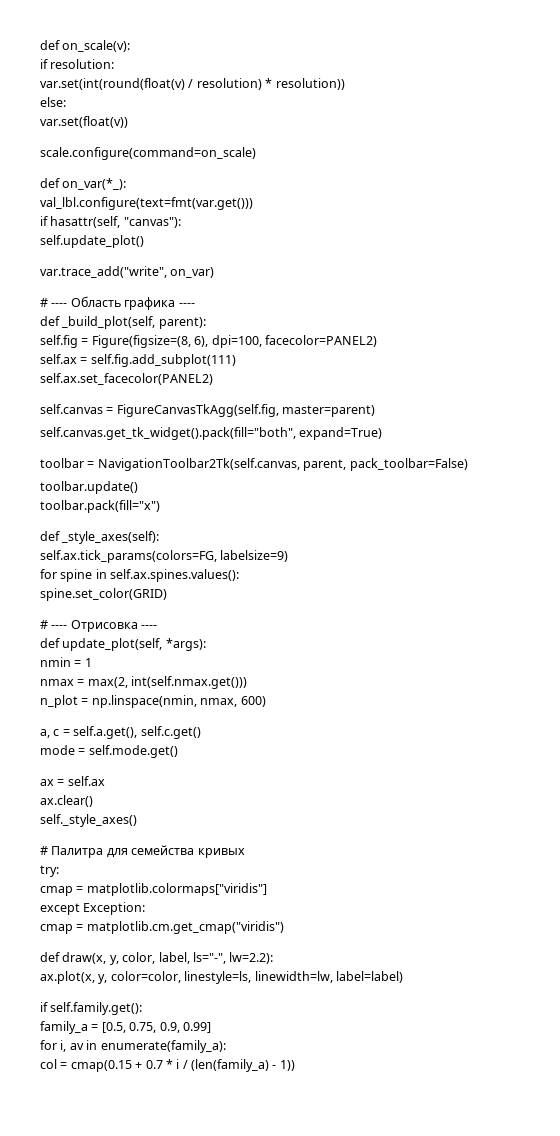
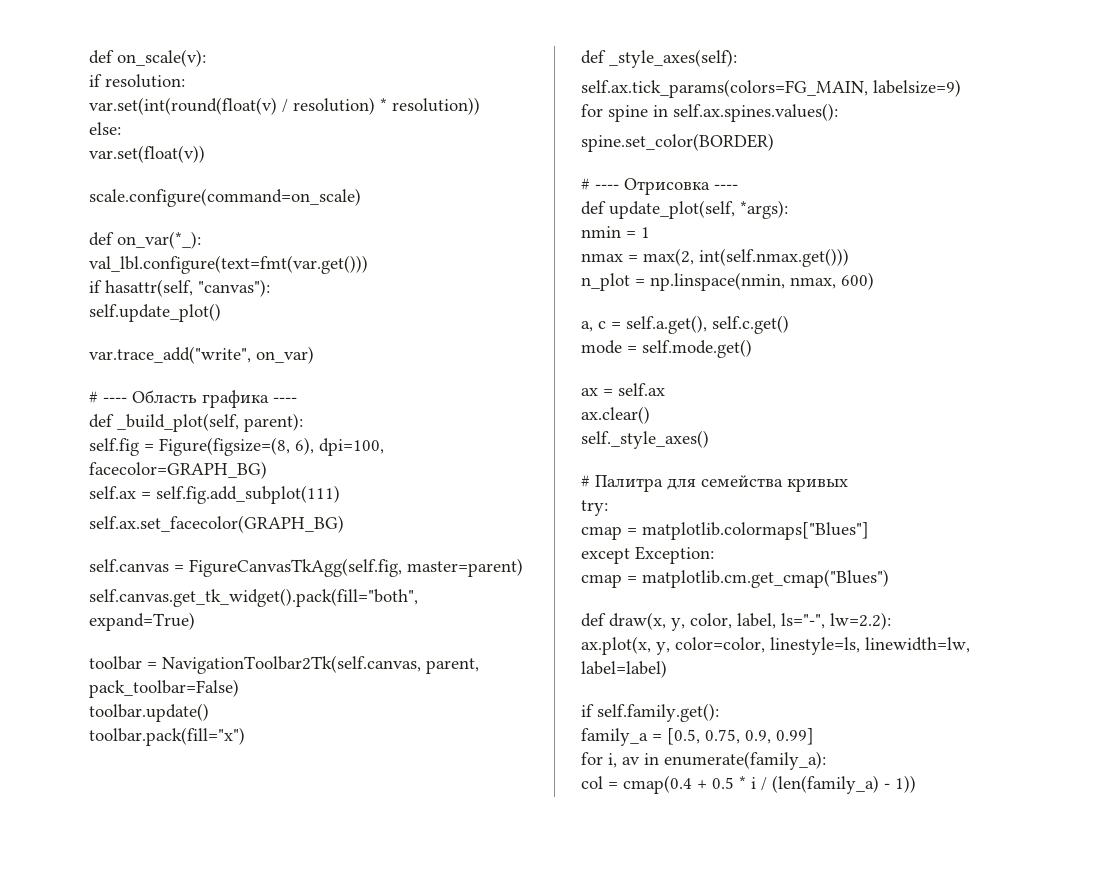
- self.fig = Figure(figsize=(8, 6), dpi=100, facecolor=PANEL2)
+ self.fig = Figure(figsize=(8, 6), dpi=100, facecolor=GRAPH_BG)
- self.ax.set_facecolor(PANEL2)
+ self.ax.set_facecolor(GRAPH_BG)
- self.ax.tick_params(colors=FG, labelsize=9)
+ self.ax.tick_params(colors=FG_MAIN, labelsize=9)
- spine.set_color(GRID)
+ spine.set_color(BORDER)
- cmap = matplotlib.colormaps["viridis"]
+ cmap = matplotlib.colormaps["Blues"]
- cmap = matplotlib.cm.get_cmap("viridis")
+ cmap = matplotlib.cm.get_cmap("Blues")
- col = cmap(0.15 + 0.7 * i / (len(family_a) - 1))
+ col = cmap(0.4 + 0.5 * i / (len(family_a) - 1))

